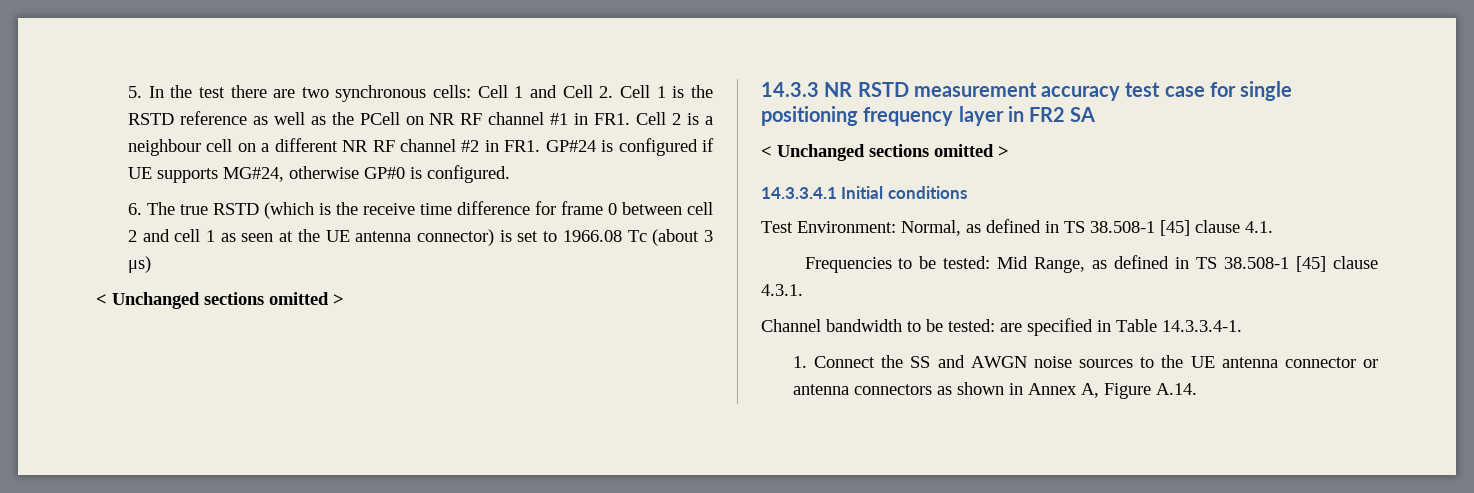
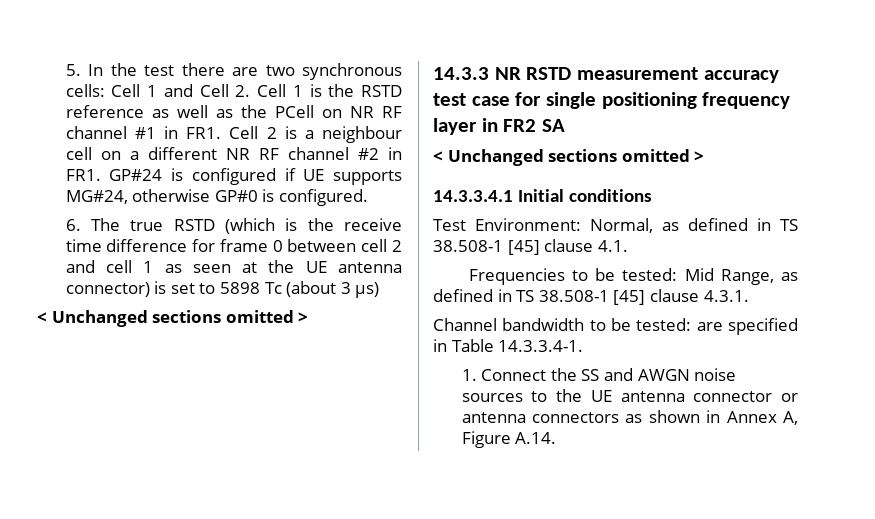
- 6. The true RSTD (which is the receive time difference for frame 0 between cell 2 and cell 1 as seen at the UE antenna connector) is set to 1966.08 Tc (about 3 μs)
+ 6. The true RSTD (which is the receive time difference for frame 0 between cell 2 and cell 1 as seen at the UE antenna connector) is set to 5898 Tc (about 3 μs)

